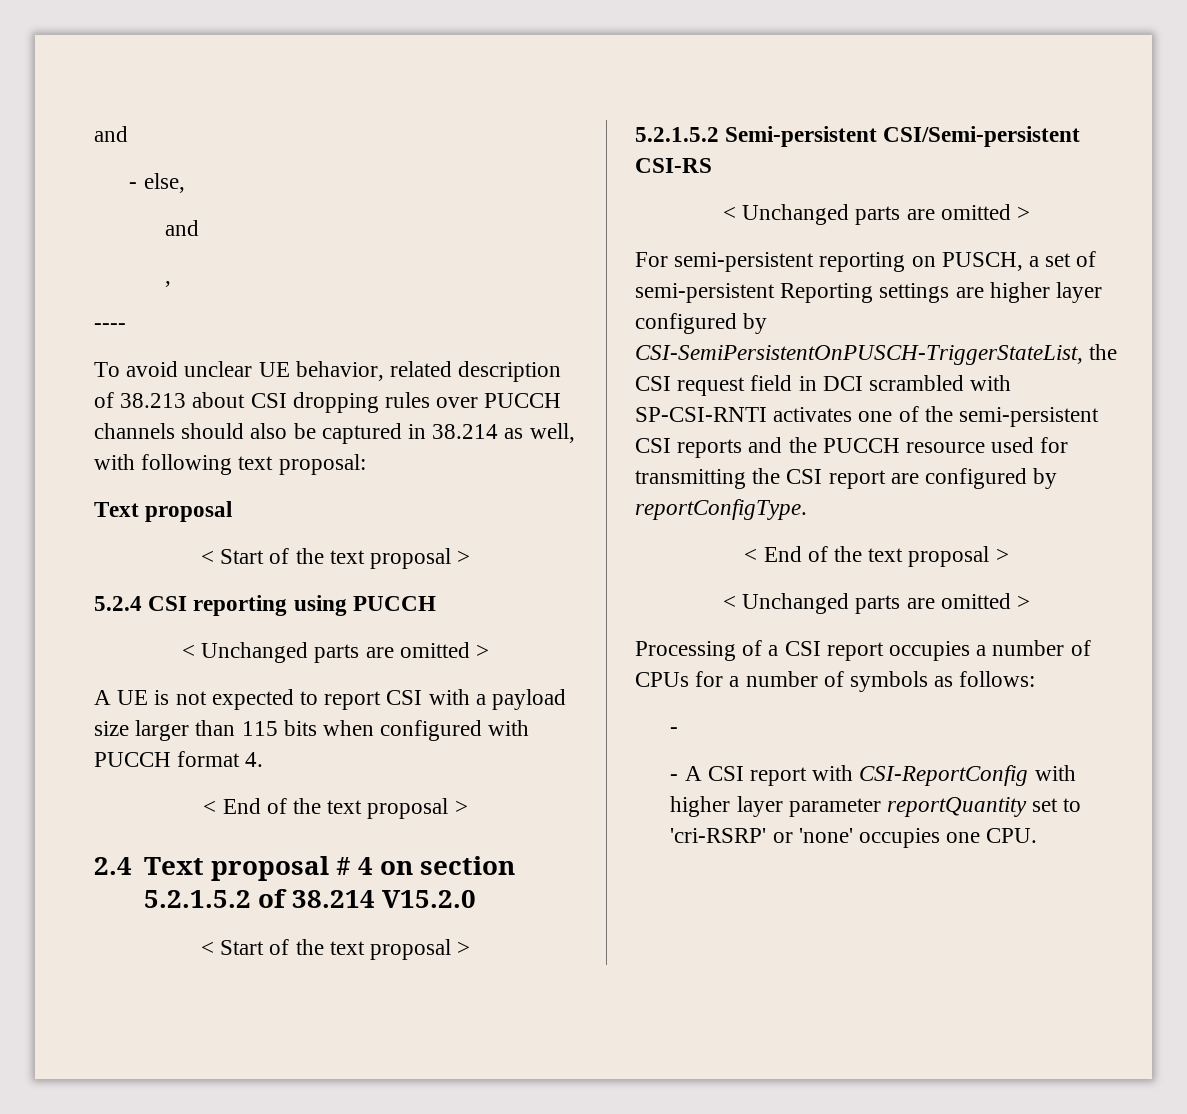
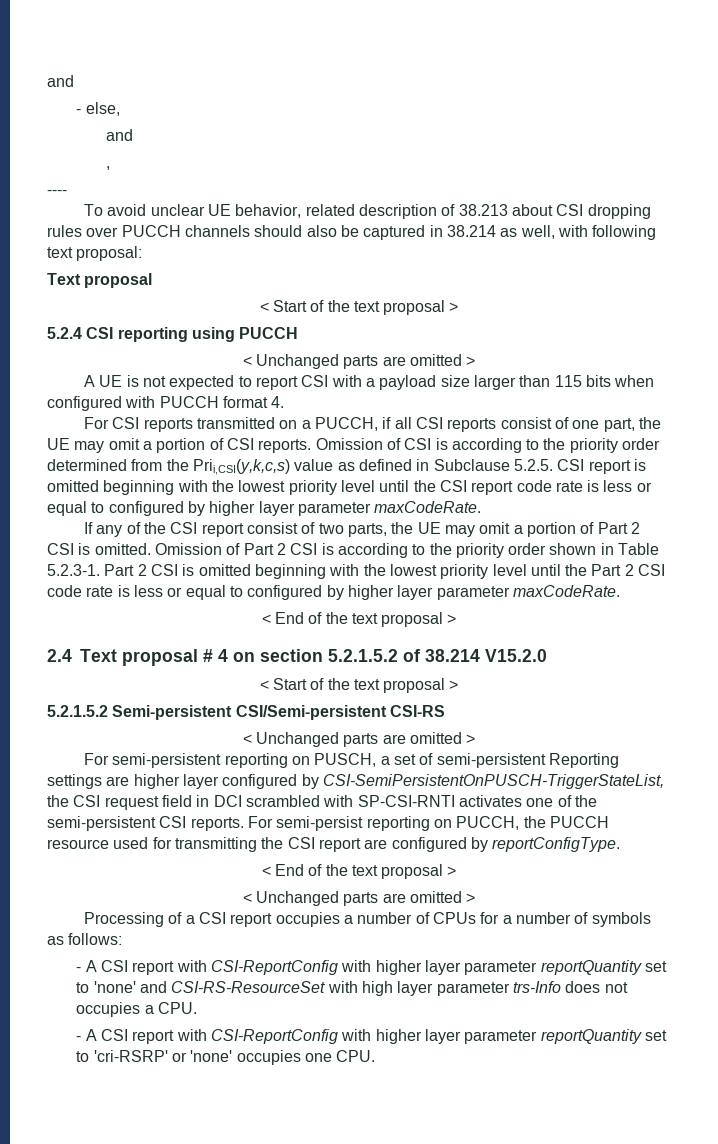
+ For CSI reports transmitted on a PUCCH, if all CSI reports consist of one part, the UE may omit a portion of CSI reports. Omission of CSI is according to the priority order determined from the Prii,CSI(y,k,c,s) value as defined in Subclause 5.2.5. CSI report is omitted beginning with the lowest priority level until the CSI report code rate is less or equal to configured by higher layer parameter maxCodeRate.
+ If any of the CSI report consist of two parts, the UE may omit a portion of Part 2 CSI is omitted. Omission of Part 2 CSI is according to the priority order shown in Table 5.2.3-1. Part 2 CSI is omitted beginning with the lowest priority level until the Part 2 CSI code rate is less or equal to configured by higher layer parameter maxCodeRate.
- For semi-persistent reporting on PUSCH, a set of semi-persistent Reporting settings are higher layer configured by CSI-SemiPersistentOnPUSCH-TriggerStateList, the CSI request field in DCI scrambled with SP-CSI-RNTI activates one of the semi-persistent CSI reports and the PUCCH resource used for transmitting the CSI report are configured by reportConfigType.
+ For semi-persistent reporting on PUSCH, a set of semi-persistent Reporting settings are higher layer configured by CSI-SemiPersistentOnPUSCH-TriggerStateList, the CSI request field in DCI scrambled with SP-CSI-RNTI activates one of the semi-persistent CSI reports. For semi-persist reporting on PUCCH, the PUCCH resource used for transmitting the CSI report are configured by reportConfigType.
  Processing of a CSI report occupies a number of CPUs for a number of symbols as follows:
- -
+ - A CSI report with CSI-ReportConfig with higher layer parameter reportQuantity set to 'none' and CSI-RS-ResourceSet with high layer parameter trs-Info does not occupies a CPU.

